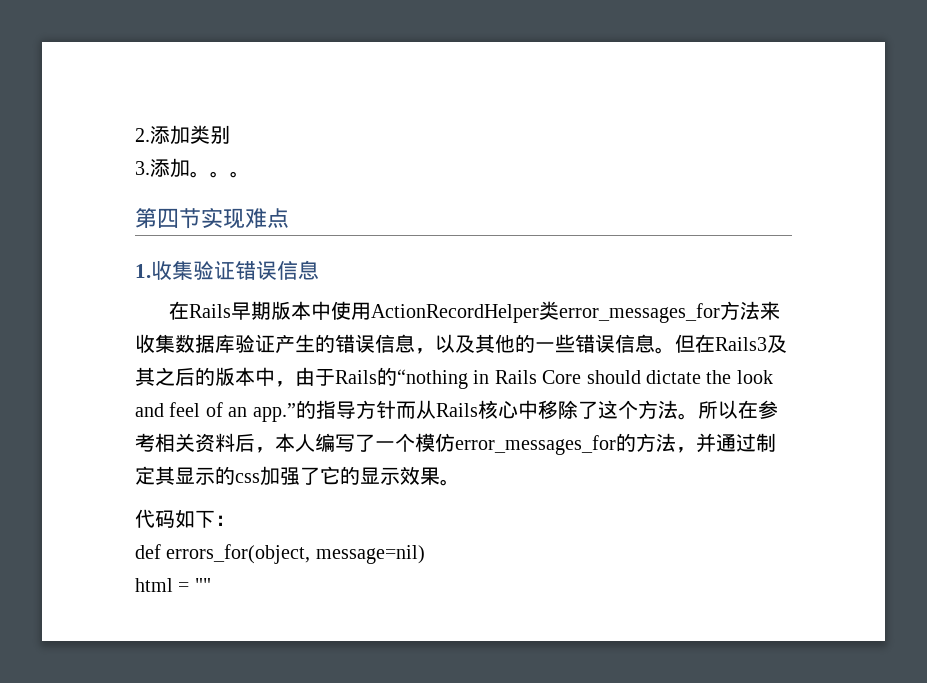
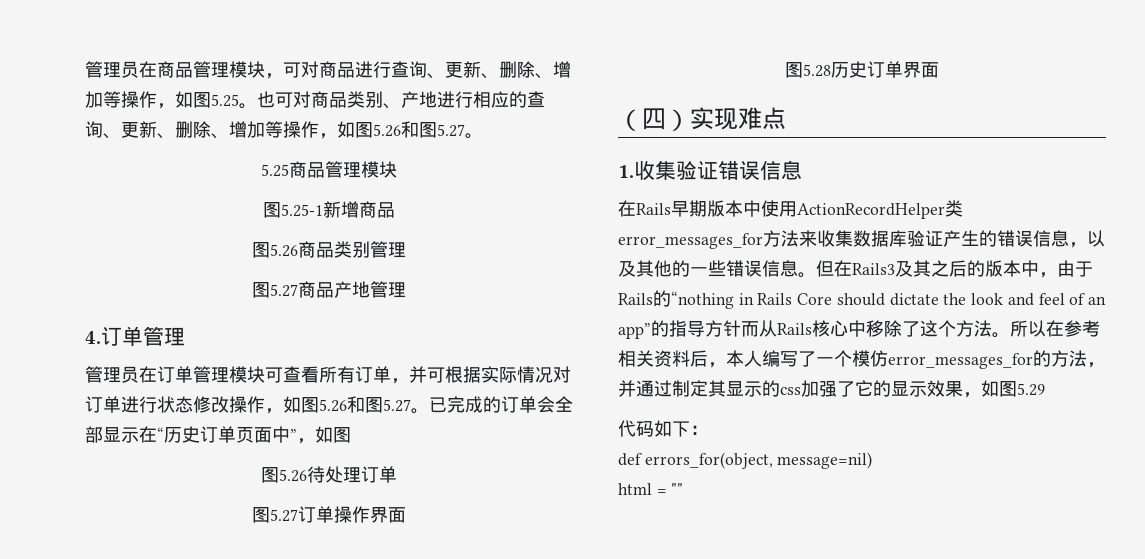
- 2.添加类别
- 3.添加。。。
- 第四节实现难点
+ 管理员在商品管理模块，可对商品进行查询、更新、删除、增加等操作，如图5.25。也可对商品类别、产地进行相应的查询、更新、删除、增加等操作，如图5.26和图5.27。
+ 5.25商品管理模块
+ 图5.25-1新增商品
+ 图5.26商品类别管理
+ 图5.27商品产地管理
+ 4.订单管理
+ 管理员在订单管理模块可查看所有订单，并可根据实际情况对订单进行状态修改操作，如图5.26和图5.27。已完成的订单会全部显示在“历史订单页面中”，如图
+ 图5.26待处理订单
+ 图5.27订单操作界面
+ 图5.28历史订单界面
+ （四）实现难点
- 但在Rails3及其之后的版本中，由于Rails的“nothing in Rails Core should dictate the look and feel of an app.”的指导方针而从Rails核心中移除了这个方法。
+ 但在Rails3及其之后的版本中，由于Rails的“nothing in Rails Core should dictate the look and feel of an app”的指导方针而从Rails核心中移除了这个方法。
- 所以在参考相关资料后，本人编写了一个模仿error_messages_for的方法，并通过制定其显示的css加强了它的显示效果。
+ 所以在参考相关资料后，本人编写了一个模仿error_messages_for的方法，并通过制定其显示的css加强了它的显示效果，如图5.29

